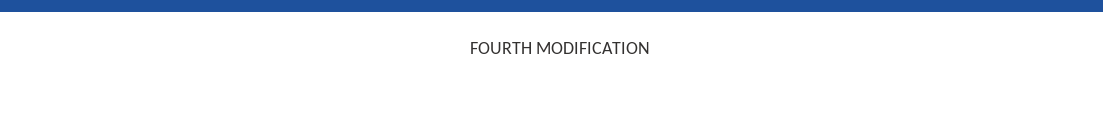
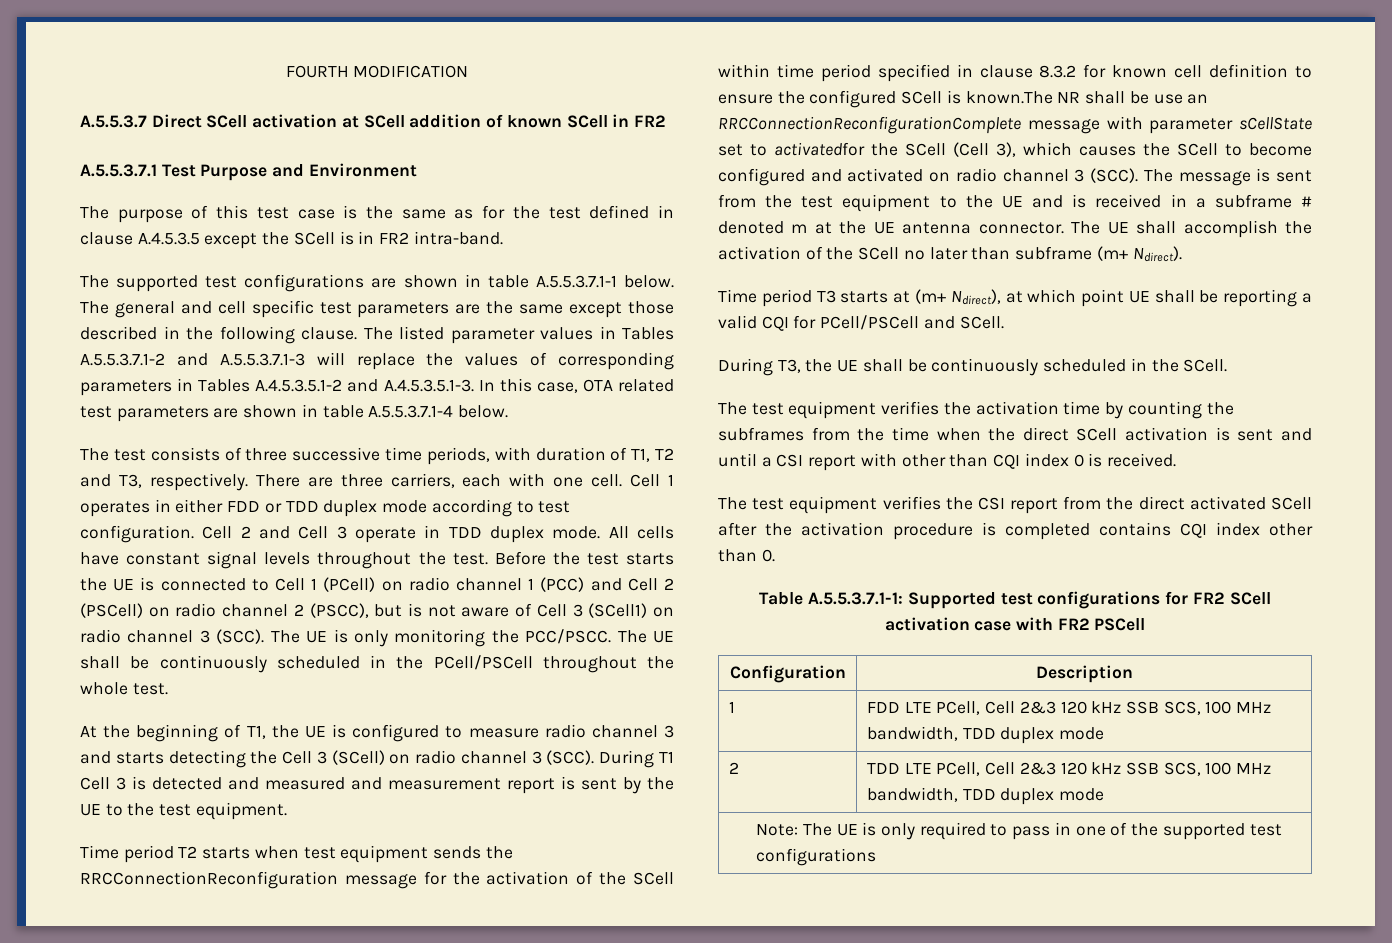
+ A.5.5.3.7 Direct SCell activation at SCell addition of known SCell in FR2
+ A.5.5.3.7.1 Test Purpose and Environment
+ The purpose of this test case is the same as for the test defined in clause A.4.5.3.5 except the SCell is in FR2 intra-band.
+ The supported test configurations are shown in table A.5.5.3.7.1-1 below. The general and cell specific test parameters are the same except those described in the following clause. The listed parameter values in Tables A.5.5.3.7.1-2 and A.5.5.3.7.1-3 will replace the values of corresponding parameters in Tables A.4.5.3.5.1-2 and A.4.5.3.5.1-3. In this case, OTA related test parameters are shown in table A.5.5.3.7.1-4 below.
+ The test consists of three successive time periods, with duration of T1, T2 and T3, respectively. There are three carriers, each with one cell. Cell 1 operates in either FDD or TDD duplex mode according to test configuration. Cell 2 and Cell 3 operate in TDD duplex mode. All cells have constant signal levels throughout the test. Before the test starts the UE is connected to Cell 1 (PCell) on radio channel 1 (PCC) and Cell 2 (PSCell) on radio channel 2 (PSCC), but is not aware of Cell 3 (SCell1) on radio channel 3 (SCC). The UE is only monitoring the PCC/PSCC. The UE shall be continuously scheduled in the PCell/PSCell throughout the whole test.
+ At the beginning of T1, the UE is configured to measure radio channel 3 and starts detecting the Cell 3 (SCell) on radio channel 3 (SCC). During T1 Cell 3 is detected and measured and measurement report is sent by the UE to the test equipment.
+ Time period T2 starts when test equipment sends the RRCConnectionReconfiguration message for the activation of the SCell within time period specified in clause 8.3.2 for known cell definition to ensure the configured SCell is known.The NR shall be use an RRCConnectionReconfigurationComplete message with parameter sCellState set to activatedfor the SCell (Cell 3), which causes the SCell to become configured and activated on radio channel 3 (SCC). The message is sent from the test equipment to the UE and is received in a subframe # denoted m at the UE antenna connector. The UE shall accomplish the activation of the SCell no later than subframe (m+ Ndirect).
+ Time period T3 starts at (m+ Ndirect), at which point UE shall be reporting a valid CQI for PCell/PSCell and SCell.
+ During T3, the UE shall be continuously scheduled in the SCell.
+ The test equipment verifies the activation time by counting the subframes from the time when the direct SCell activation is sent and until a CSI report with other than CQI index 0 is received.
+ The test equipment verifies the CSI report from the direct activated SCell after the activation procedure is completed contains CQI index other than 0.
+ Table A.5.5.3.7.1-1: Supported test configurations for FR2 SCell activation case with FR2 PSCell
+ Configuration | Description
+ 1 | FDD LTE PCell, Cell 2&3 120 kHz SSB SCS, 100 MHz bandwidth, TDD duplex mode
+ 2 | TDD LTE PCell, Cell 2&3 120 kHz SSB SCS, 100 MHz bandwidth, TDD duplex mode
+ Note: The UE is only required to pass in one of the supported test configurations

